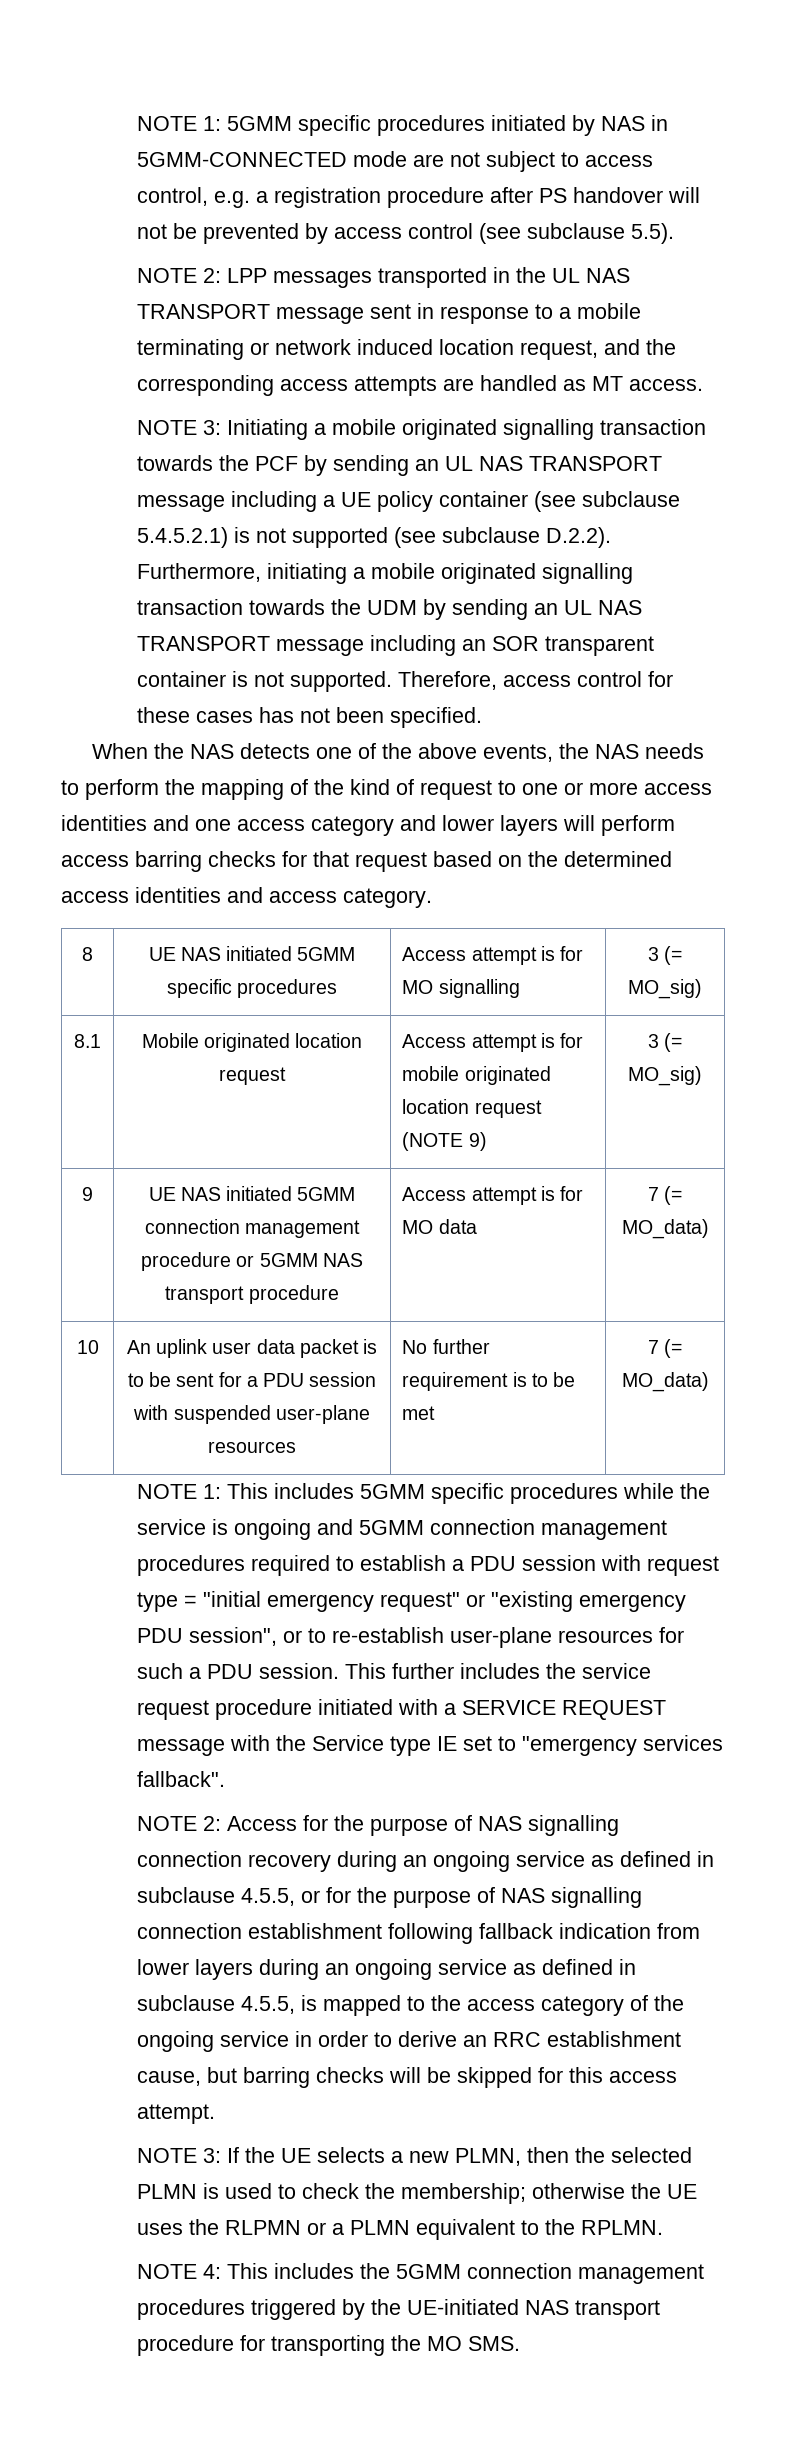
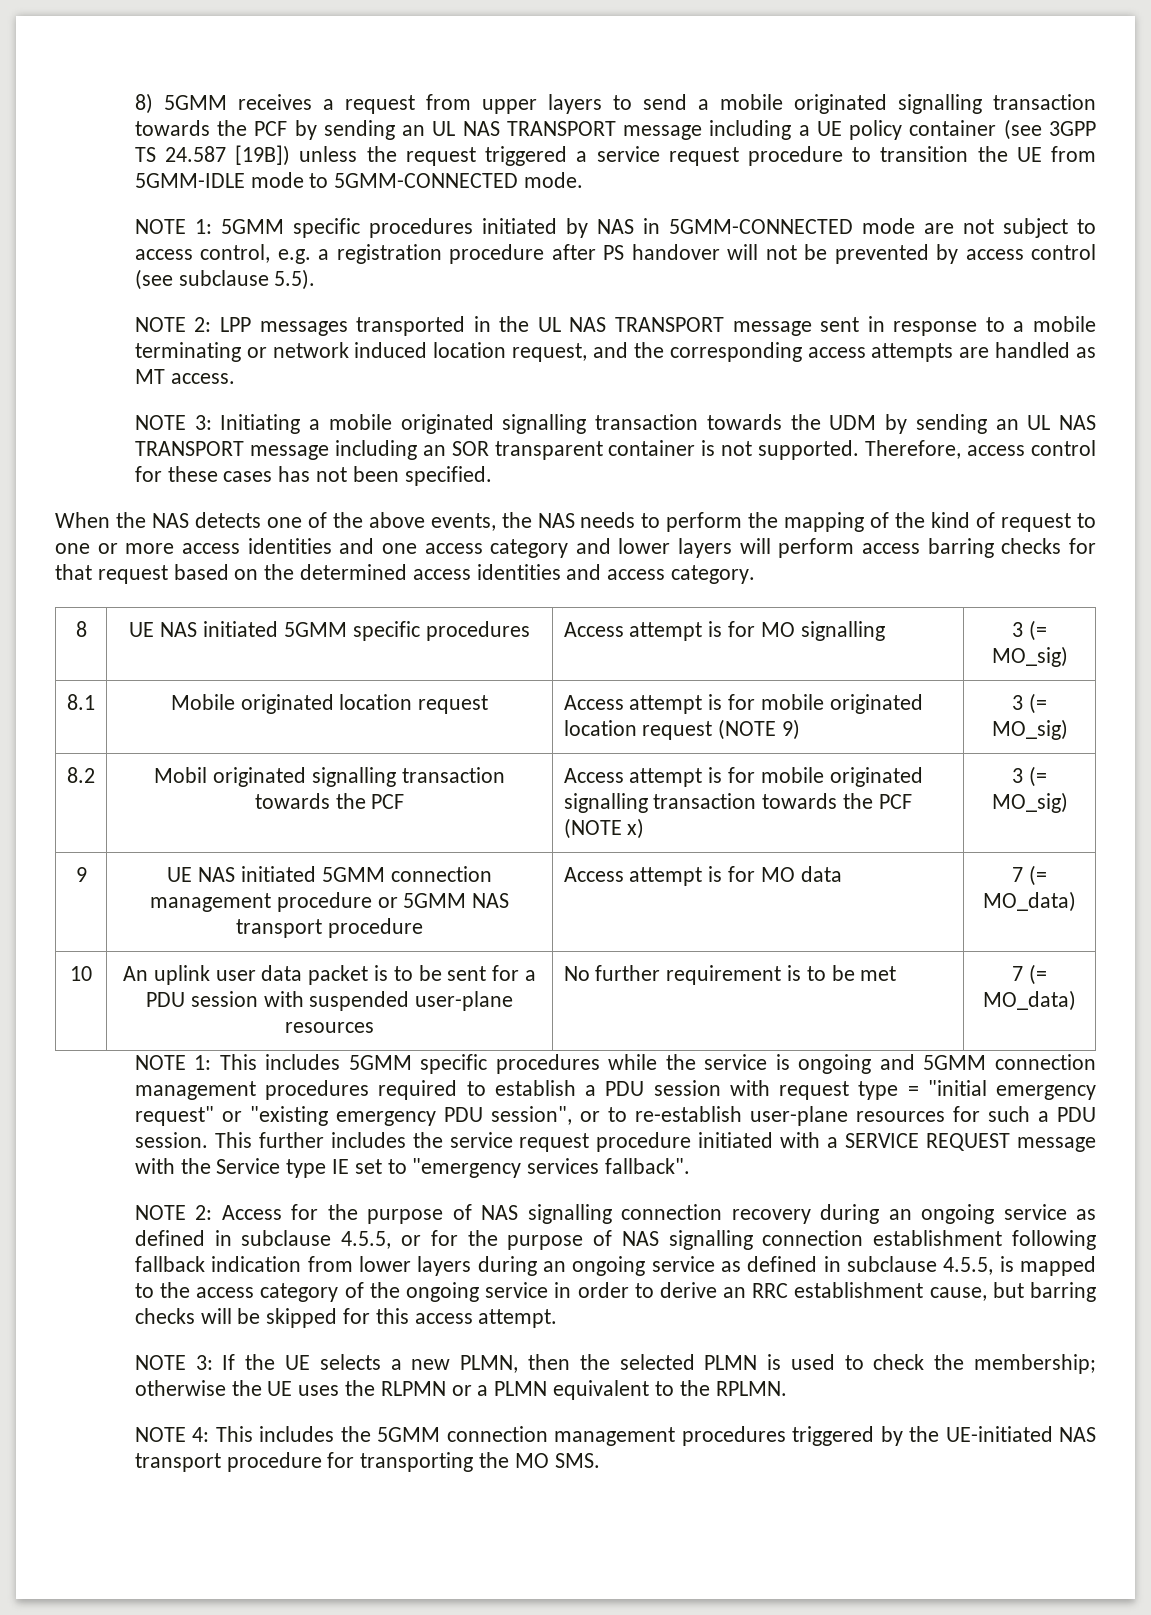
+ 8) 5GMM receives a request from upper layers to send a mobile originated signalling transaction towards the PCF by sending an UL NAS TRANSPORT message including a UE policy container (see 3GPP TS 24.587 [19B]) unless the request triggered a service request procedure to transition the UE from 5GMM-IDLE mode to 5GMM-CONNECTED mode.
- NOTE 3: Initiating a mobile originated signalling transaction towards the PCF by sending an UL NAS TRANSPORT message including a UE policy container (see subclause 5.4.5.2.1) is not supported (see subclause D.2.2). Furthermore, initiating a mobile originated signalling transaction towards the UDM by sending an UL NAS TRANSPORT message including an SOR transparent container is not supported.
+ NOTE 3: Initiating a mobile originated signalling transaction towards the UDM by sending an UL NAS TRANSPORT message including an SOR transparent container is not supported.
+ 8.2 | Mobil originated signalling transaction towards the PCF | Access attempt is for mobile originated signalling transaction towards the PCF (NOTE x) | 3 (= MO_sig)

